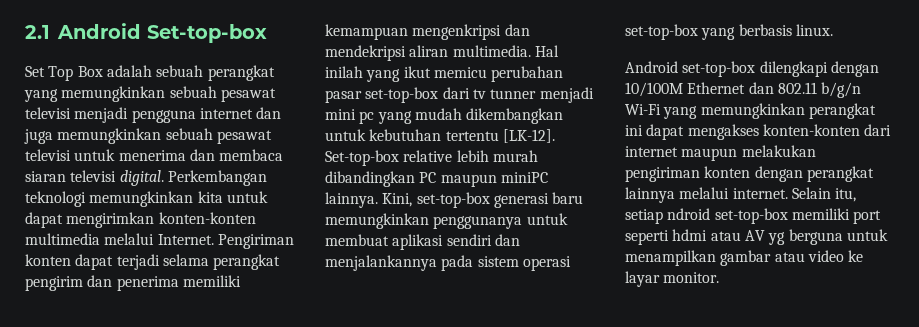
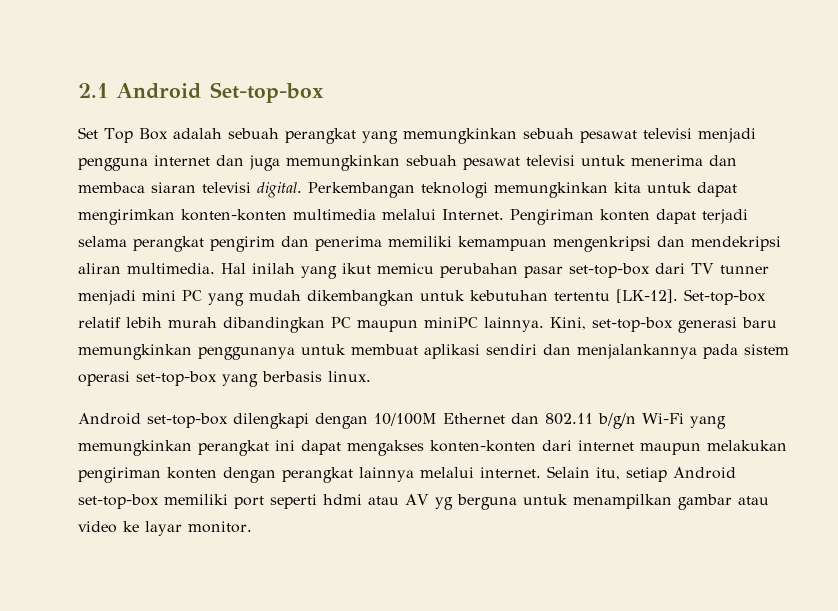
- Hal inilah yang ikut memicu perubahan pasar set-top-box dari tv tunner menjadi mini pc yang mudah dikembangkan untuk kebutuhan tertentu [LK-12].
+ Hal inilah yang ikut memicu perubahan pasar set-top-box dari TV tunner menjadi mini PC yang mudah dikembangkan untuk kebutuhan tertentu [LK-12].
- Set-top-box relative lebih murah dibandingkan PC maupun miniPC lainnya.
+ Set-top-box relatif lebih murah dibandingkan PC maupun miniPC lainnya.
- Selain itu, setiap ndroid set-top-box memiliki port seperti hdmi atau AV yg berguna untuk menampilkan gambar atau video ke layar monitor.
+ Selain itu, setiap Android set-top-box memiliki port seperti hdmi atau AV yg berguna untuk menampilkan gambar atau video ke layar monitor.

